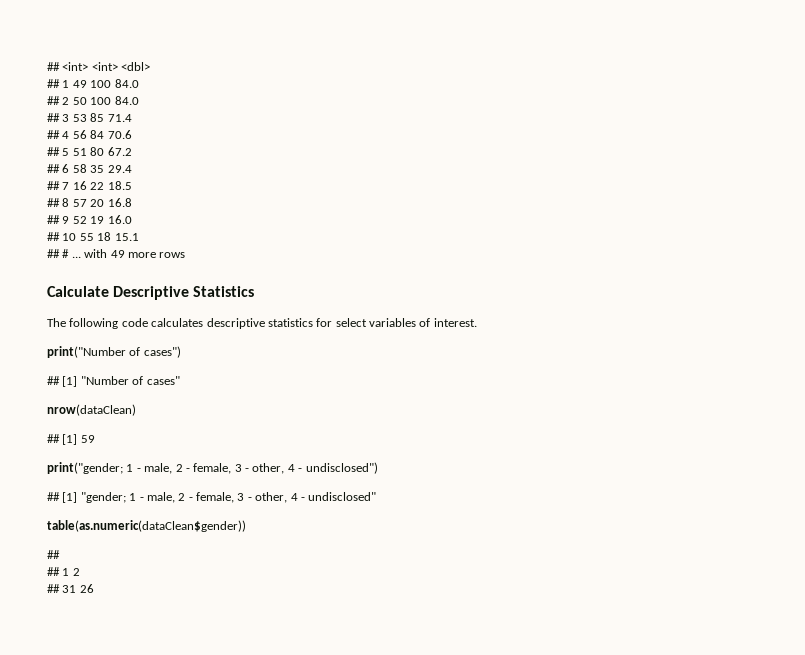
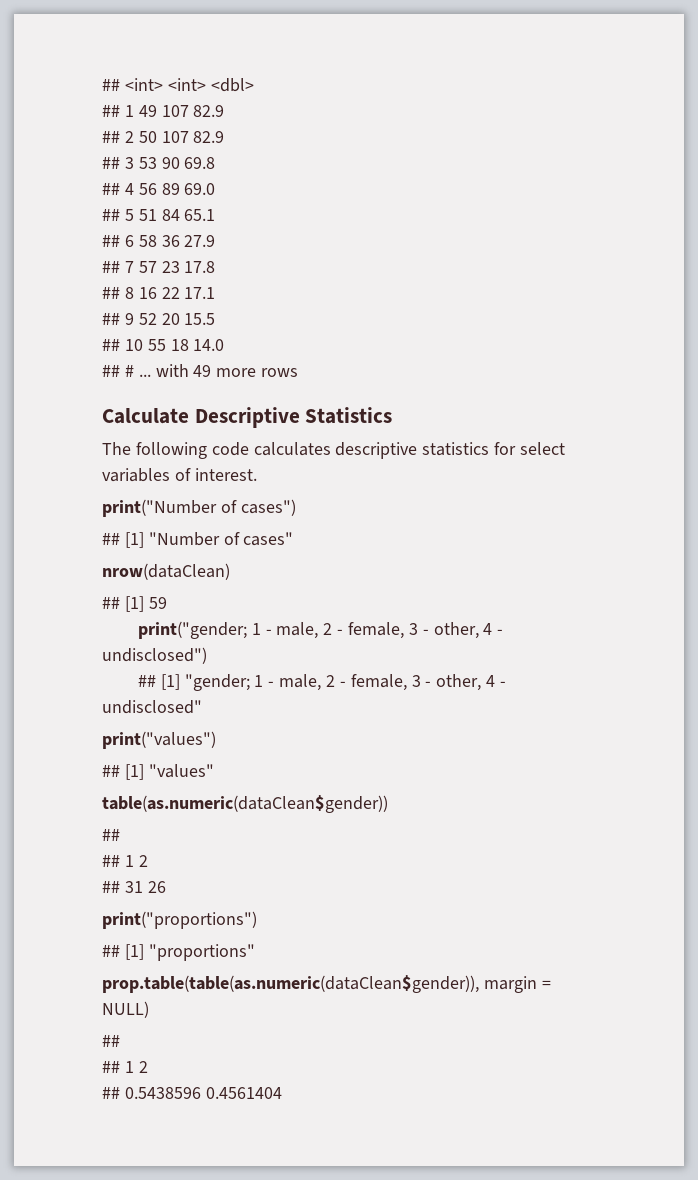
- ## 1 49 100 84.0
+ ## 1 49 107 82.9
- ## 2 50 100 84.0
+ ## 2 50 107 82.9
- ## 3 53 85 71.4
+ ## 3 53 90 69.8
- ## 4 56 84 70.6
+ ## 4 56 89 69.0
- ## 5 51 80 67.2
+ ## 5 51 84 65.1
- ## 6 58 35 29.4
+ ## 6 58 36 27.9
- ## 7 16 22 18.5
+ ## 7 57 23 17.8
- ## 8 57 20 16.8
+ ## 8 16 22 17.1
- ## 9 52 19 16.0
+ ## 9 52 20 15.5
- ## 10 55 18 15.1
+ ## 10 55 18 14.0
+ print("values")
+ ## [1] "values"
+ print("proportions")
+ ## [1] "proportions"
+ prop.table(table(as.numeric(dataClean$gender)), margin = NULL)
+ ##
+ ## 1 2
+ ## 0.5438596 0.4561404

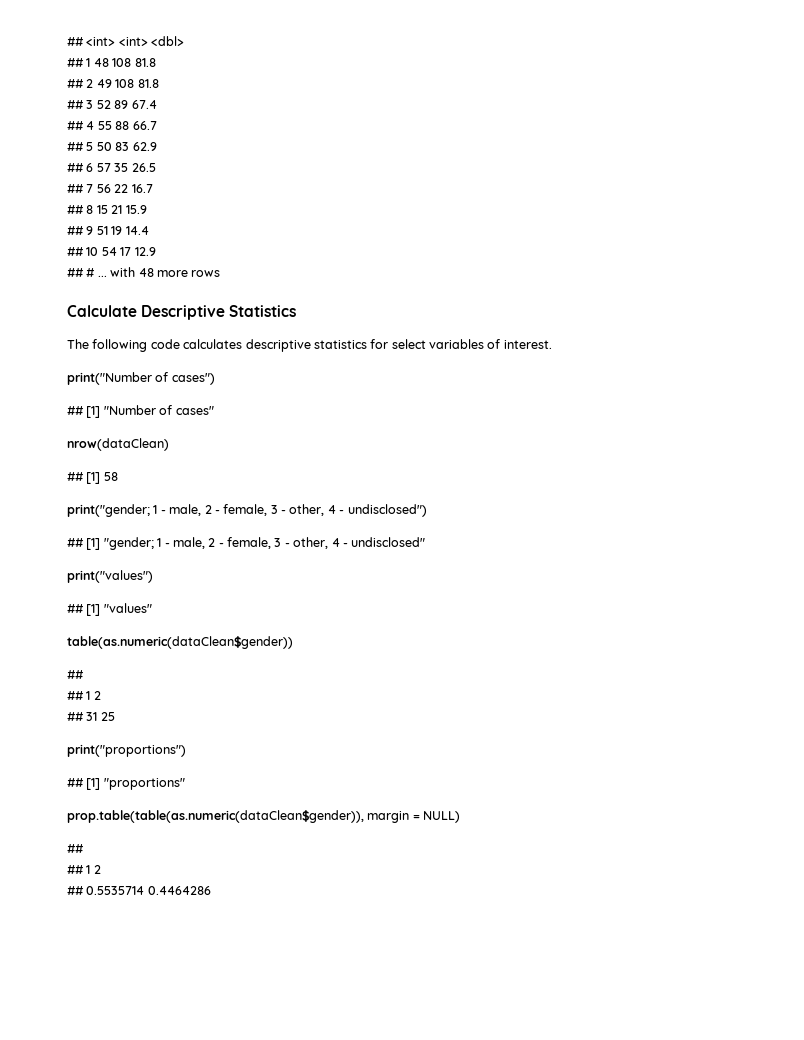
- ## 1 49 107 82.9
+ ## 1 48 108 81.8
- ## 2 50 107 82.9
+ ## 2 49 108 81.8
- ## 3 53 90 69.8
+ ## 3 52 89 67.4
- ## 4 56 89 69.0
+ ## 4 55 88 66.7
- ## 5 51 84 65.1
+ ## 5 50 83 62.9
- ## 6 58 36 27.9
+ ## 6 57 35 26.5
- ## 7 57 23 17.8
+ ## 7 56 22 16.7
- ## 8 16 22 17.1
+ ## 8 15 21 15.9
- ## 9 52 20 15.5
+ ## 9 51 19 14.4
- ## 10 55 18 14.0
+ ## 10 54 17 12.9
- ## # ... with 49 more rows
+ ## # ... with 48 more rows
- ## [1] 59
+ ## [1] 58
- ## 31 26
+ ## 31 25
- ## 0.5438596 0.4561404
+ ## 0.5535714 0.4464286

